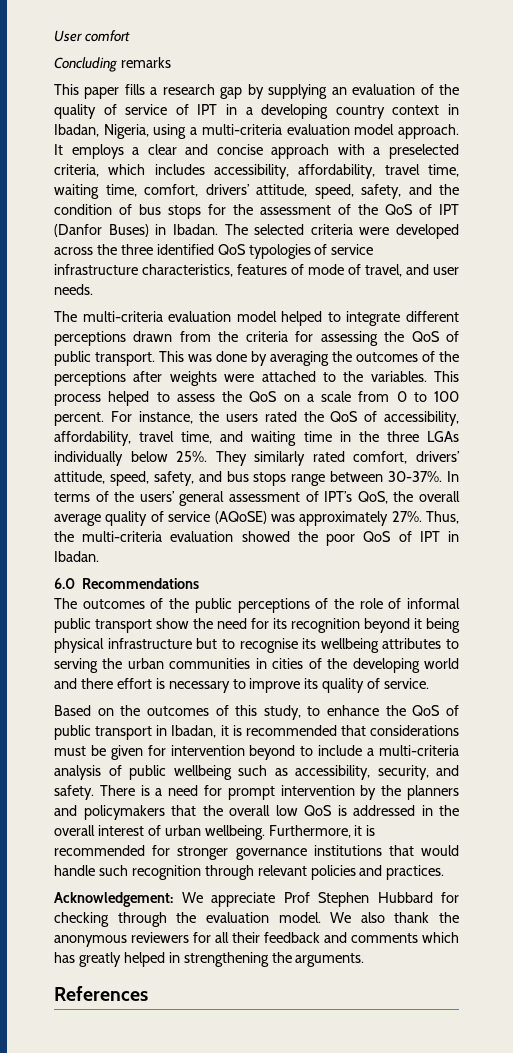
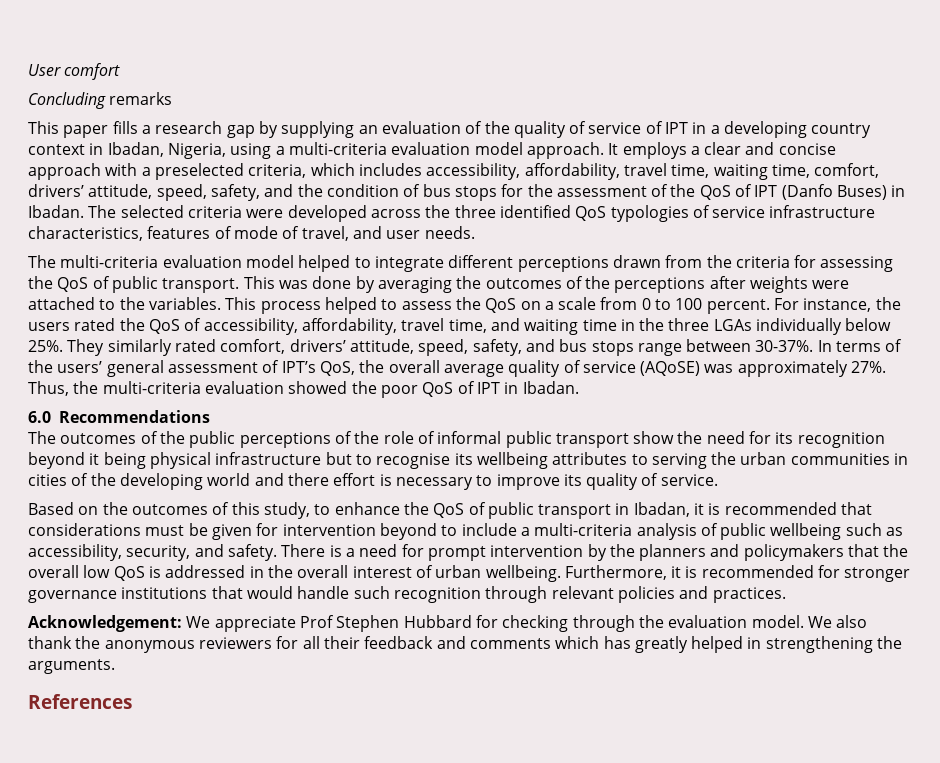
- It employs a clear and concise approach with a preselected criteria, which includes accessibility, affordability, travel time, waiting time, comfort, drivers’ attitude, speed, safety, and the condition of bus stops for the assessment of the QoS of IPT (Danfor Buses) in Ibadan.
+ It employs a clear and concise approach with a preselected criteria, which includes accessibility, affordability, travel time, waiting time, comfort, drivers’ attitude, speed, safety, and the condition of bus stops for the assessment of the QoS of IPT (Danfo Buses) in Ibadan.

